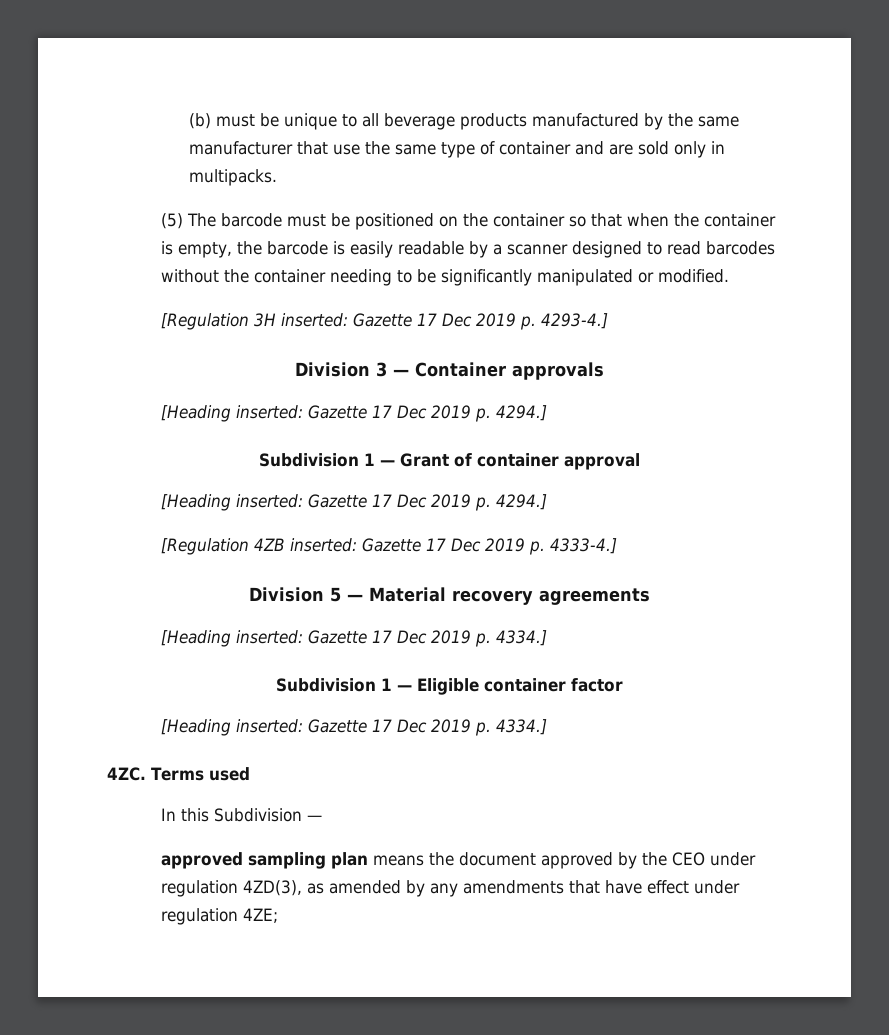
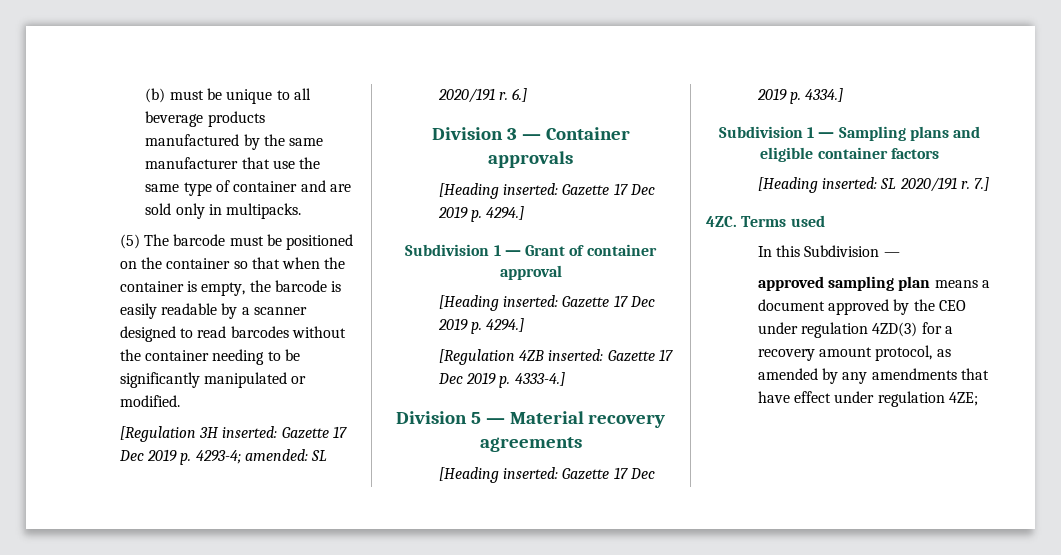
- [Regulation 3H inserted: Gazette 17 Dec 2019 p. 4293-4.]
+ [Regulation 3H inserted: Gazette 17 Dec 2019 p. 4293-4; amended: SL 2020/191 r. 6.]
- Subdivision 1 — Eligible container factor
- [Heading inserted: Gazette 17 Dec 2019 p. 4334.]
+ Subdivision 1 — Sampling plans and eligible container factors
+ [Heading inserted: SL 2020/191 r. 7.]
- approved sampling plan means the document approved by the CEO under regulation 4ZD(3), as amended by any amendments that have effect under regulation 4ZE;
+ approved sampling plan means a document approved by the CEO under regulation 4ZD(3) for a recovery amount protocol, as amended by any amendments that have effect under regulation 4ZE;

